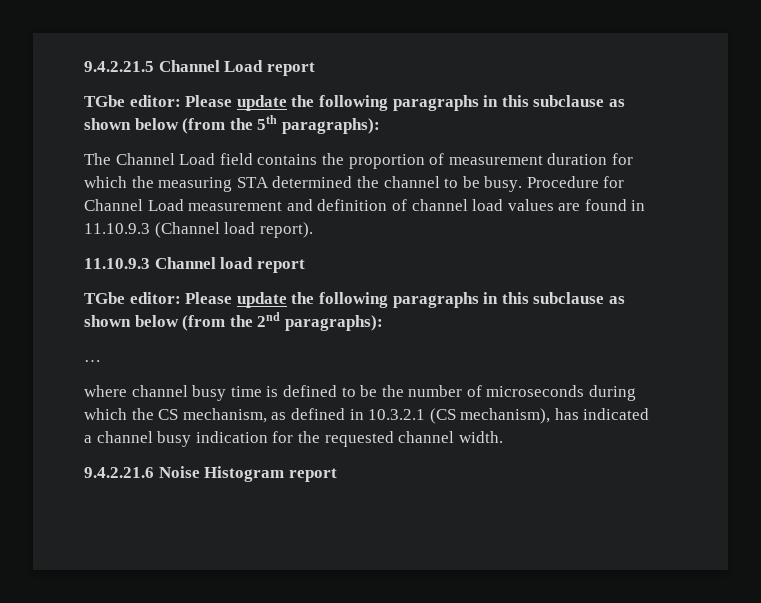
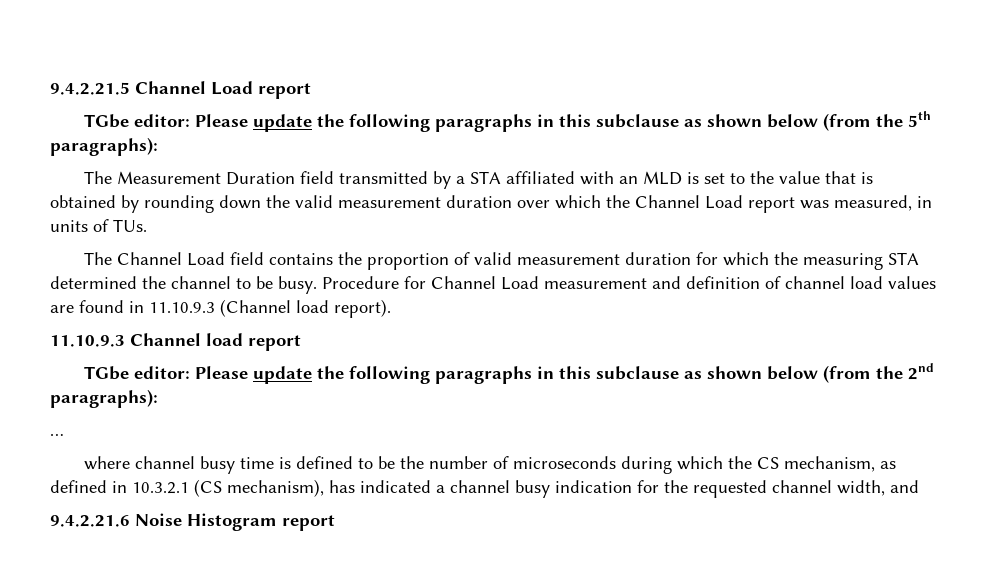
+ The Measurement Duration field transmitted by a STA affiliated with an MLD is set to the value that is obtained by rounding down the valid measurement duration over which the Channel Load report was measured, in units of TUs.
- The Channel Load field contains the proportion of measurement duration for which the measuring STA determined the channel to be busy.
+ The Channel Load field contains the proportion of valid measurement duration for which the measuring STA determined the channel to be busy.
- where channel busy time is defined to be the number of microseconds during which the CS mechanism, as defined in 10.3.2.1 (CS mechanism), has indicated a channel busy indication for the requested channel width.
+ where channel busy time is defined to be the number of microseconds during which the CS mechanism, as defined in 10.3.2.1 (CS mechanism), has indicated a channel busy indication for the requested channel width, and

